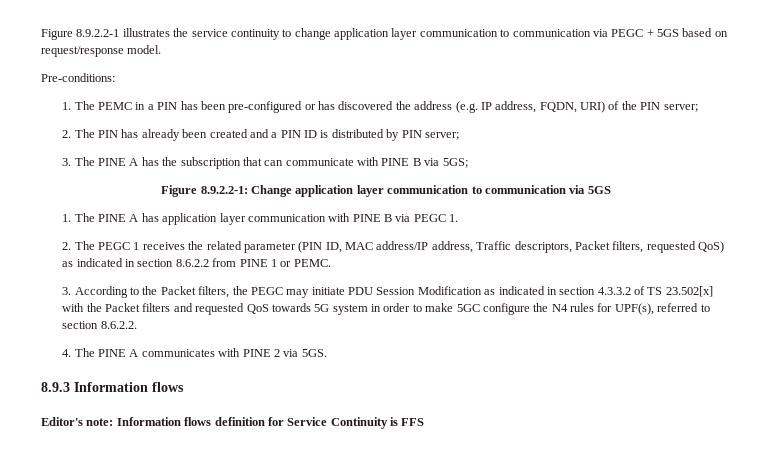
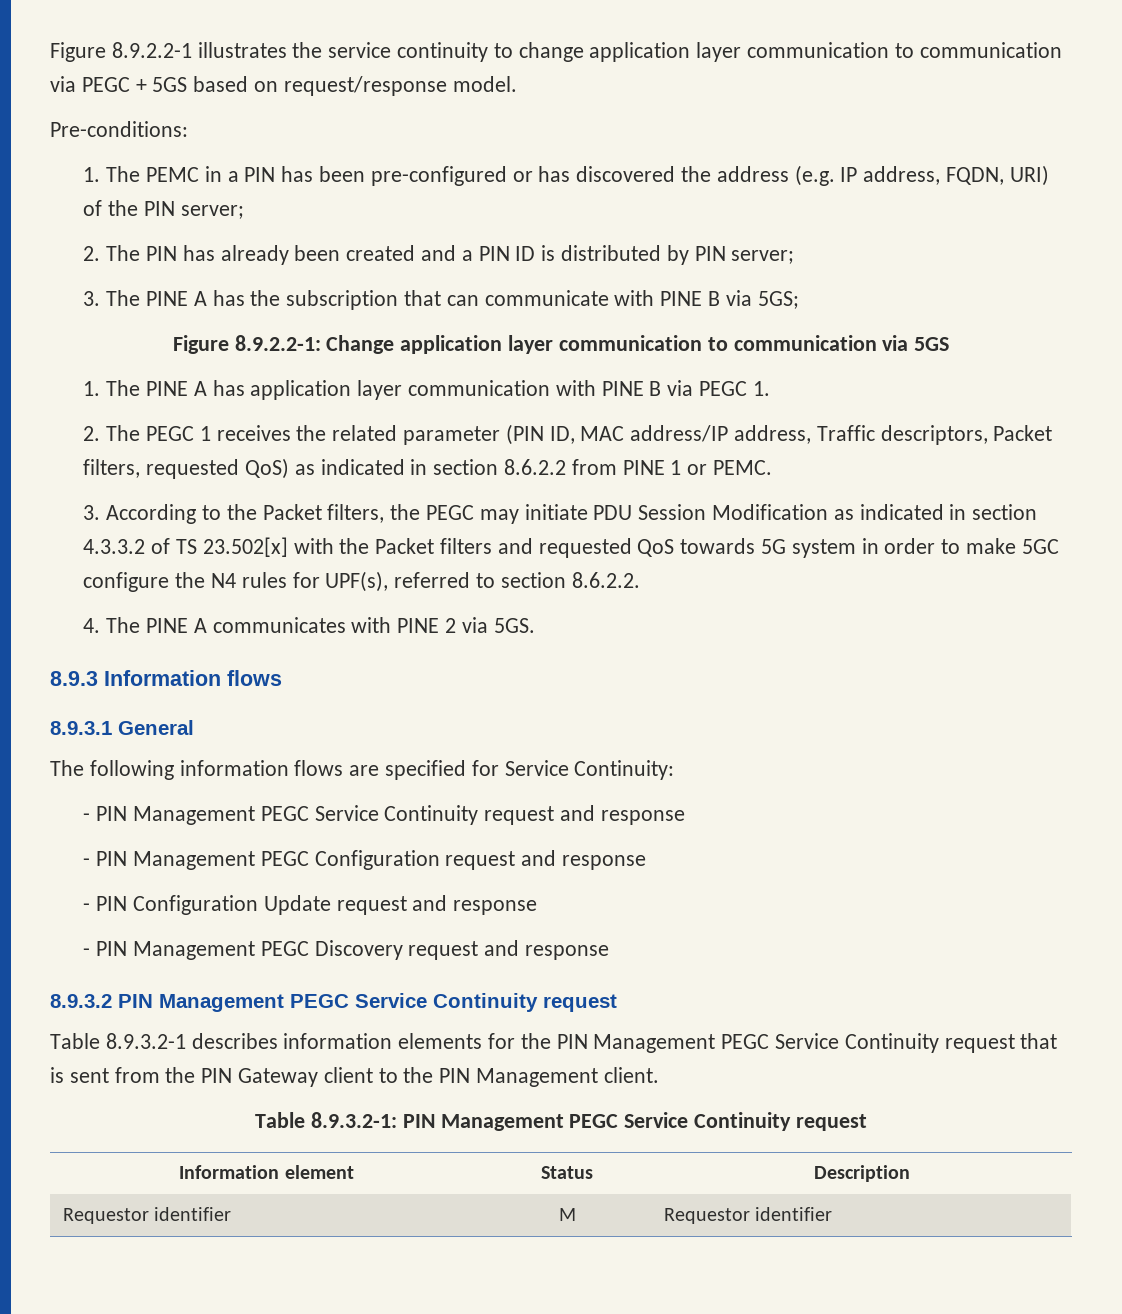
- Editor's note: Information flows definition for Service Continuity is FFS
+ 8.9.3.1 General
+ The following information flows are specified for Service Continuity:
+ - PIN Management PEGC Service Continuity request and response
+ - PIN Management PEGC Configuration request and response
+ - PIN Configuration Update request and response
+ - PIN Management PEGC Discovery request and response
+ 8.9.3.2 PIN Management PEGC Service Continuity request
+ Table 8.9.3.2-1 describes information elements for the PIN Management PEGC Service Continuity request that is sent from the PIN Gateway client to the PIN Management client.
+ Table 8.9.3.2-1: PIN Management PEGC Service Continuity request
+ Information element | Status | Description
+ Requestor identifier | M | Requestor identifier

